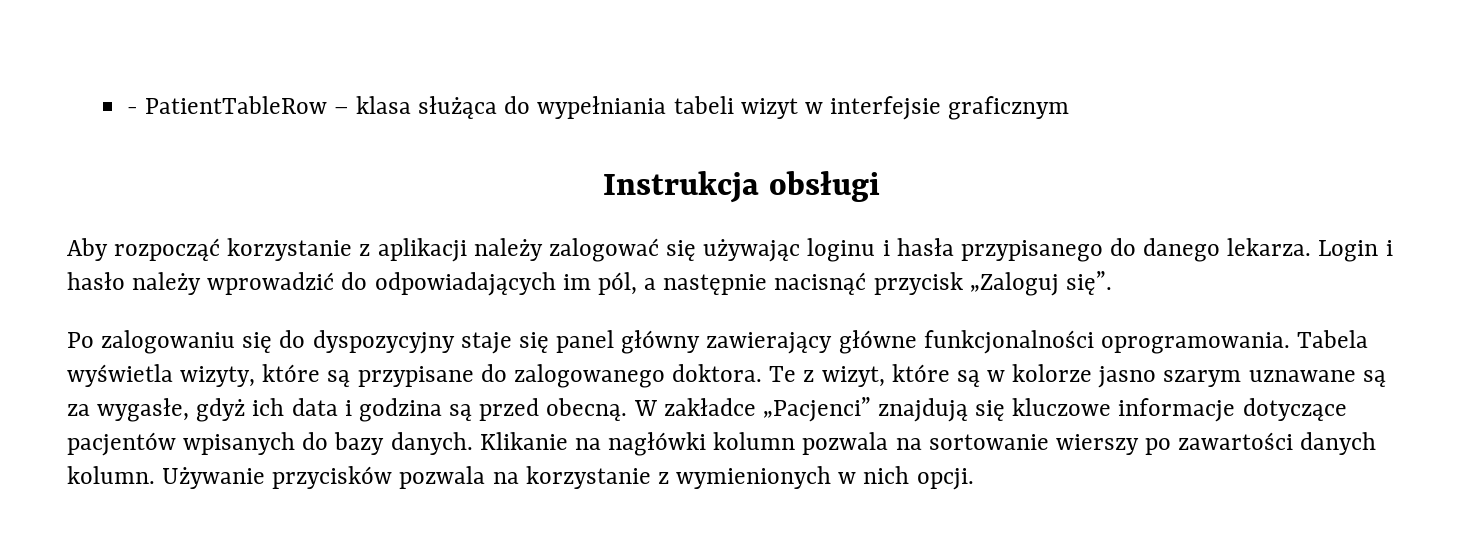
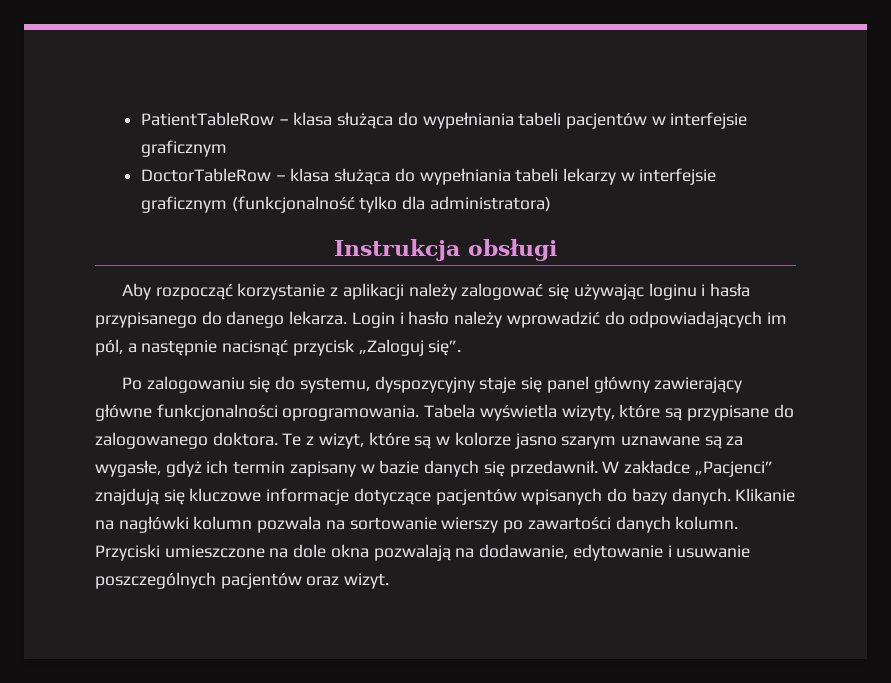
- - PatientTableRow – klasa służąca do wypełniania tabeli wizyt w interfejsie graficznym
+ PatientTableRow – klasa służąca do wypełniania tabeli pacjentów w interfejsie graficznym
+ DoctorTableRow – klasa służąca do wypełniania tabeli lekarzy w interfejsie graficznym (funkcjonalność tylko dla administratora)
- Po zalogowaniu się do dyspozycyjny staje się panel główny zawierający główne funkcjonalności oprogramowania.
+ Po zalogowaniu się do systemu, dyspozycyjny staje się panel główny zawierający główne funkcjonalności oprogramowania.
- Te z wizyt, które są w kolorze jasno szarym uznawane są za wygasłe, gdyż ich data i godzina są przed obecną.
+ Te z wizyt, które są w kolorze jasno szarym uznawane są za wygasłe, gdyż ich termin zapisany w bazie danych się przedawnił.
- Używanie przycisków pozwala na korzystanie z wymienionych w nich opcji.
+ Przyciski umieszczone na dole okna pozwalają na dodawanie, edytowanie i usuwanie poszczególnych pacjentów oraz wizyt.

